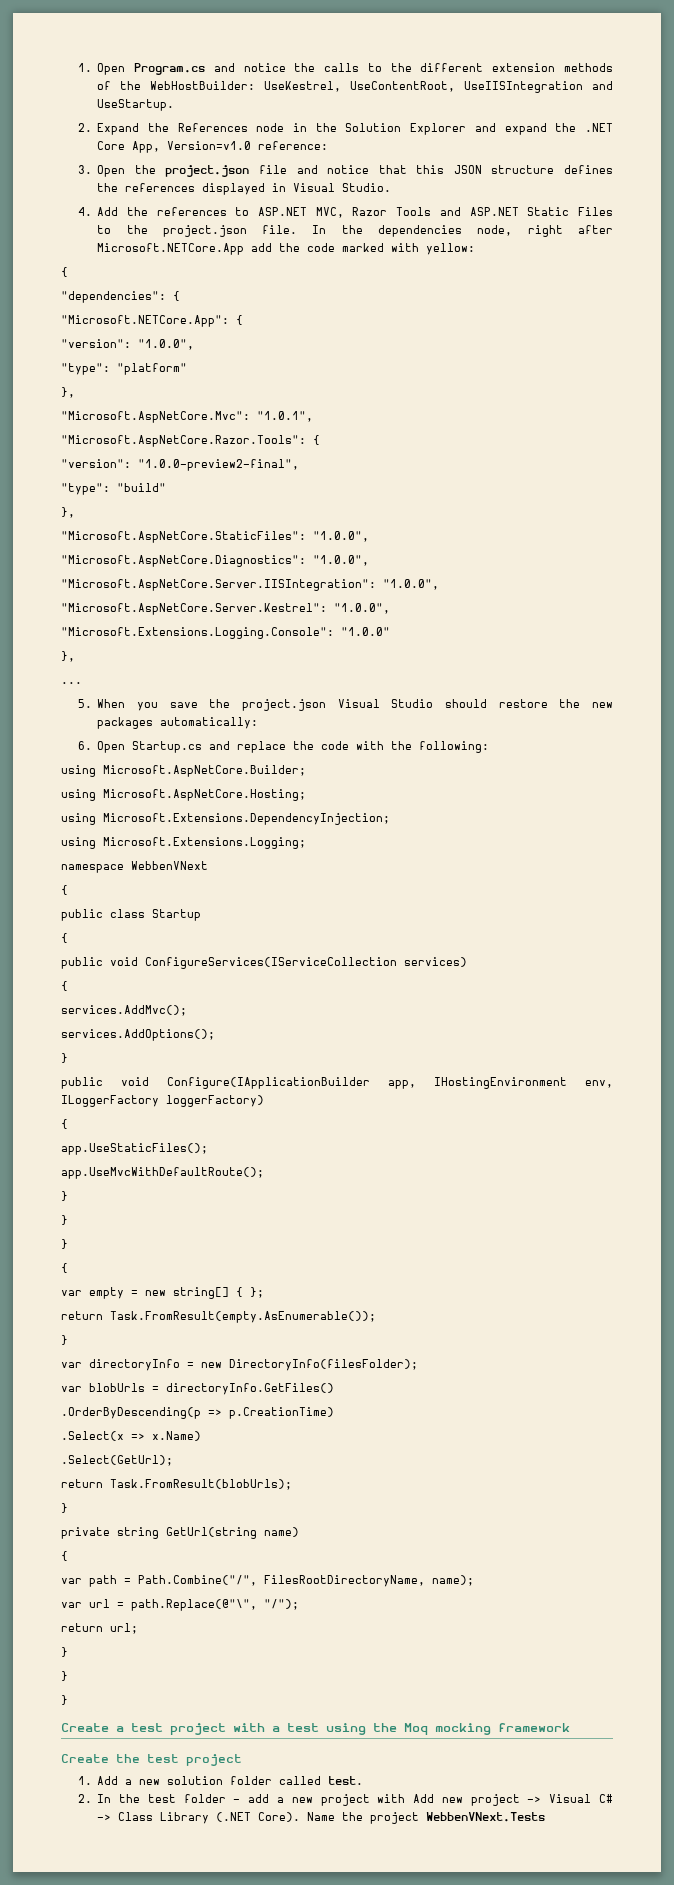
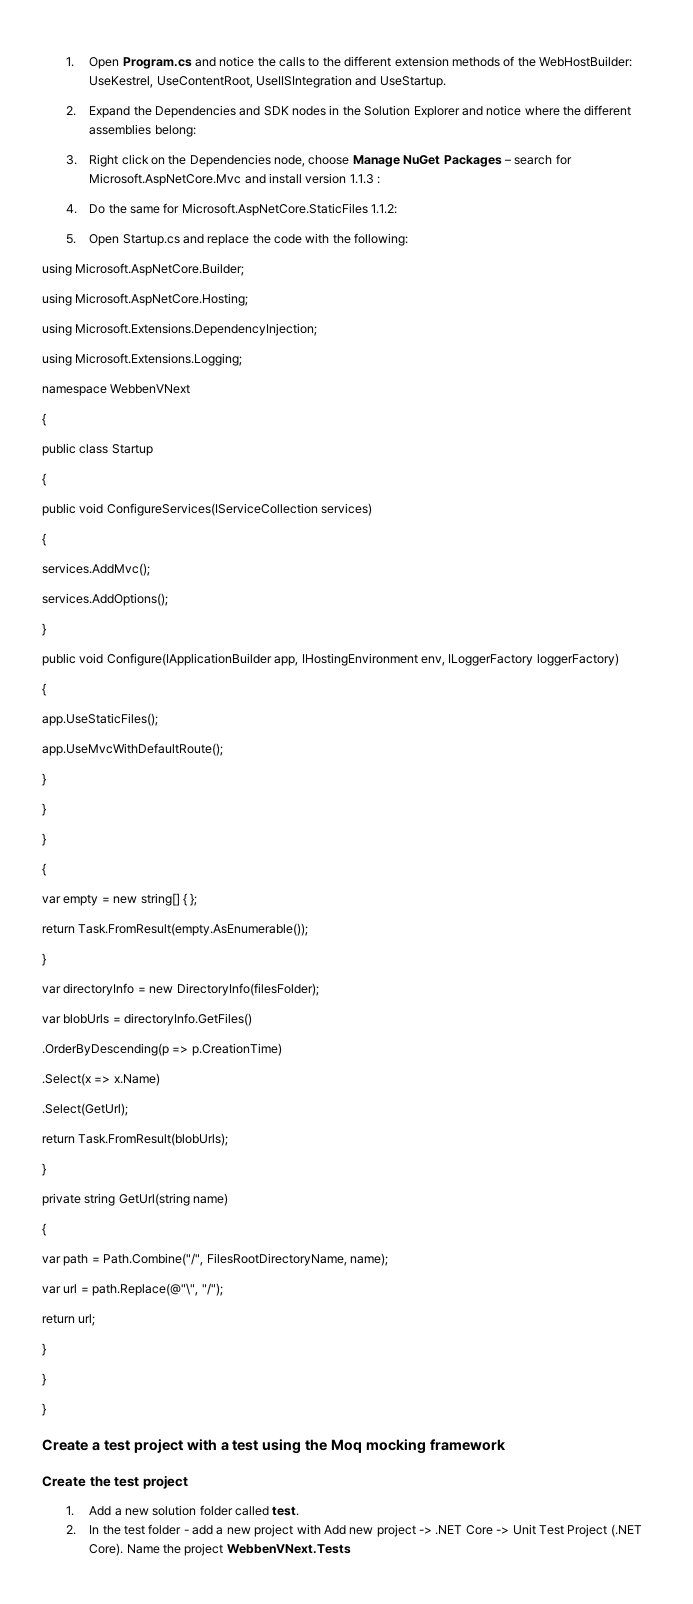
- 2. Expand the References node in the Solution Explorer and expand the .NET Core App, Version=v1.0 reference:
- 3. Open the project.json file and notice that this JSON structure defines the references displayed in Visual Studio.
- 4. Add the references to ASP.NET MVC, Razor Tools and ASP.NET Static Files to the project.json file. In the dependencies node, right after Microsoft.NETCore.App add the code marked with yellow:
- {
- "dependencies": {
- "Microsoft.NETCore.App": {
- "version": "1.0.0",
- "type": "platform"
- },
- "Microsoft.AspNetCore.Mvc": "1.0.1",
- "Microsoft.AspNetCore.Razor.Tools": {
- "version": "1.0.0-preview2-final",
- "type": "build"
- },
- "Microsoft.AspNetCore.StaticFiles": "1.0.0",
- "Microsoft.AspNetCore.Diagnostics": "1.0.0",
- "Microsoft.AspNetCore.Server.IISIntegration": "1.0.0",
- "Microsoft.AspNetCore.Server.Kestrel": "1.0.0",
- "Microsoft.Extensions.Logging.Console": "1.0.0"
- },
- ...
- 5. When you save the project.json Visual Studio should restore the new packages automatically:
- 6. Open Startup.cs and replace the code with the following:
+ 2. Expand the Dependencies and SDK nodes in the Solution Explorer and notice where the different assemblies belong:
+ 3. Right click on the Dependencies node, choose Manage NuGet Packages – search for Microsoft.AspNetCore.Mvc and install version 1.1.3 :
+ 4. Do the same for Microsoft.AspNetCore.StaticFiles 1.1.2:
+ 5. Open Startup.cs and replace the code with the following:
- 2. In the test folder - add a new project with Add new project -> Visual C# -> Class Library (.NET Core).
+ 2. In the test folder - add a new project with Add new project -> .NET Core -> Unit Test Project (.NET Core).

